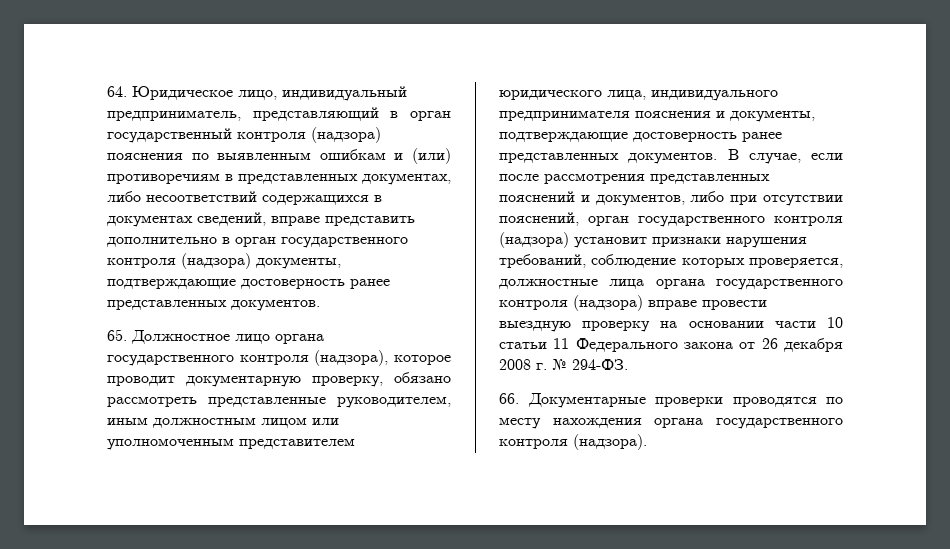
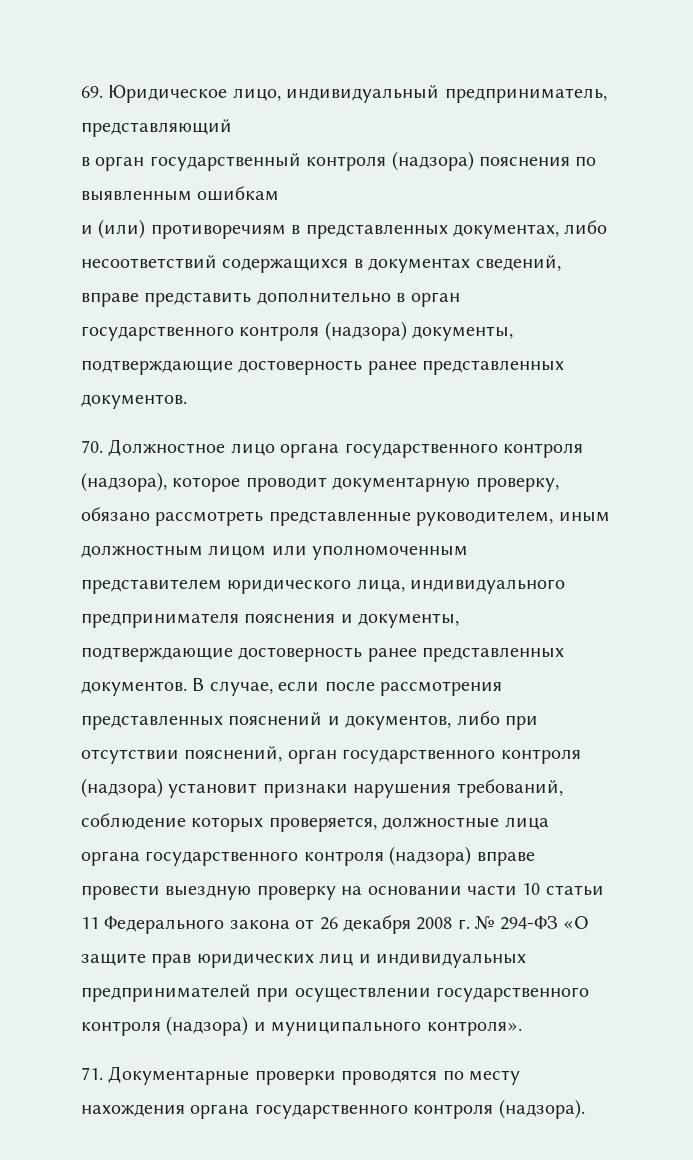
- 64. Юридическое лицо, индивидуальный предприниматель, представляющий в орган государственный контроля (надзора) пояснения по выявленным ошибкам и (или) противоречиям в представленных документах, либо несоответствий содержащихся в документах сведений, вправе представить дополнительно в орган государственного контроля (надзора) документы, подтверждающие достоверность ранее представленных документов.
+ 69. Юридическое лицо, индивидуальный предприниматель, представляющий
+ в орган государственный контроля (надзора) пояснения по выявленным ошибкам
+ и (или) противоречиям в представленных документах, либо несоответствий содержащихся в документах сведений, вправе представить дополнительно в орган государственного контроля (надзора) документы, подтверждающие достоверность ранее представленных документов.
- 65. Должностное лицо органа государственного контроля (надзора), которое проводит документарную проверку, обязано рассмотреть представленные руководителем, иным должностным лицом или уполномоченным представителем юридического лица, индивидуального предпринимателя пояснения и документы, подтверждающие достоверность ранее представленных документов.
+ 70. Должностное лицо органа государственного контроля (надзора), которое проводит документарную проверку, обязано рассмотреть представленные руководителем, иным должностным лицом или уполномоченным представителем юридического лица, индивидуального предпринимателя пояснения и документы, подтверждающие достоверность ранее представленных документов.
- В случае, если после рассмотрения представленных пояснений и документов, либо при отсутствии пояснений, орган государственного контроля (надзора) установит признаки нарушения требований, соблюдение которых проверяется, должностные лица органа государственного контроля (надзора) вправе провести выездную проверку на основании части 10 статьи 11 Федерального закона от 26 декабря 2008 г. № 294-ФЗ.
- 66. Документарные проверки проводятся по месту нахождения органа государственного контроля (надзора).
+ В случае, если после рассмотрения представленных пояснений и документов, либо при отсутствии пояснений, орган государственного контроля (надзора) установит признаки нарушения требований, соблюдение которых проверяется, должностные лица органа государственного контроля (надзора) вправе провести выездную проверку на основании части 10 статьи 11 Федерального закона от 26 декабря 2008 г. № 294-ФЗ «О защите прав юридических лиц и индивидуальных предпринимателей при осуществлении государственного контроля (надзора) и муниципального контроля».
+ 71. Документарные проверки проводятся по месту нахождения органа государственного контроля (надзора).

